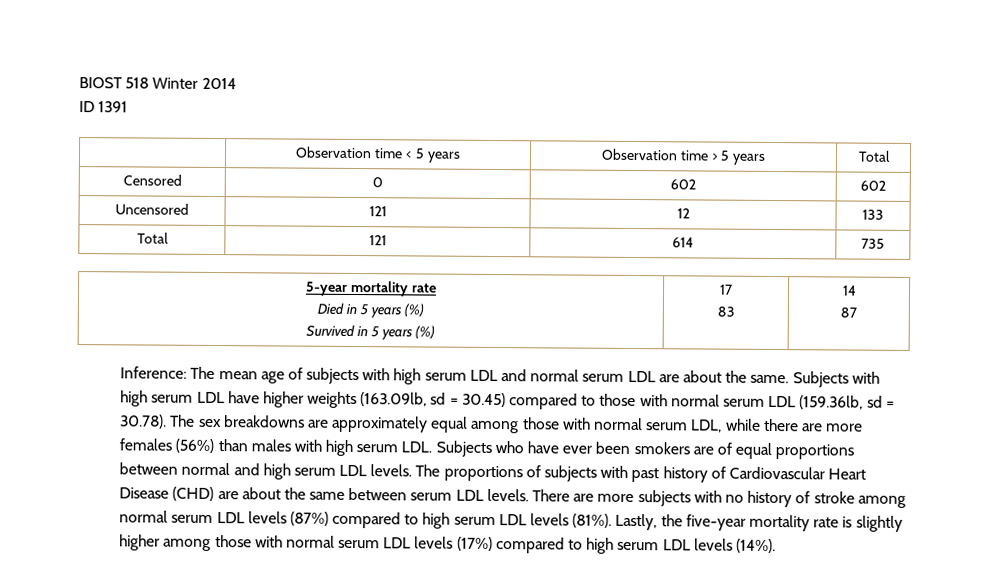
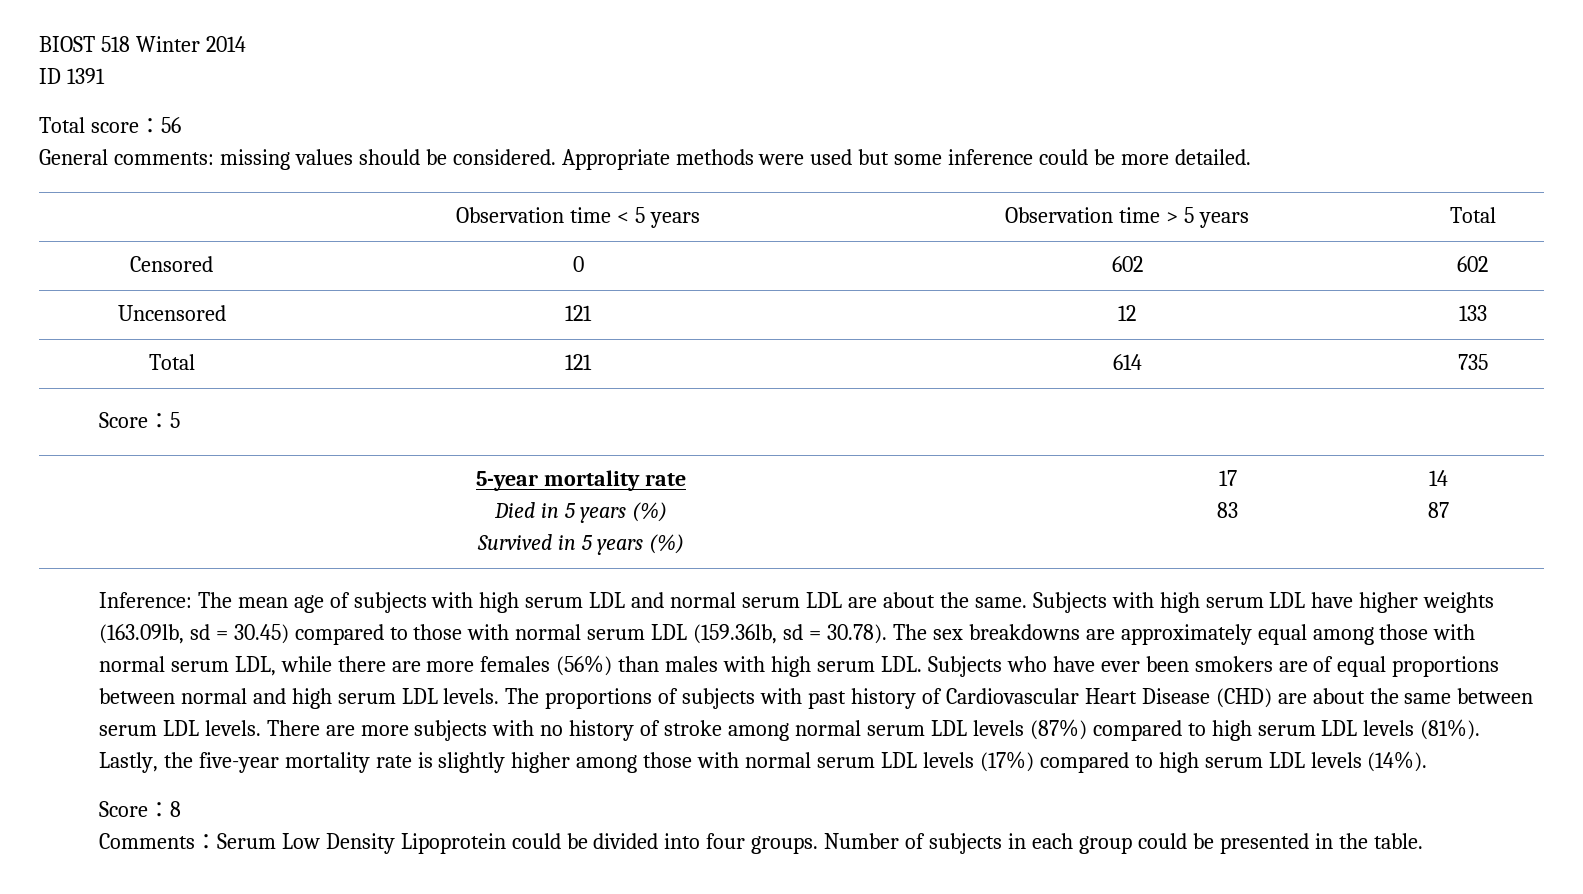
+ Total score：56
+ General comments: missing values should be considered. Appropriate methods were used but some inference could be more detailed.
+ Score：5
+ Score：8
+ Comments：Serum Low Density Lipoprotein could be divided into four groups. Number of subjects in each group could be presented in the table.

